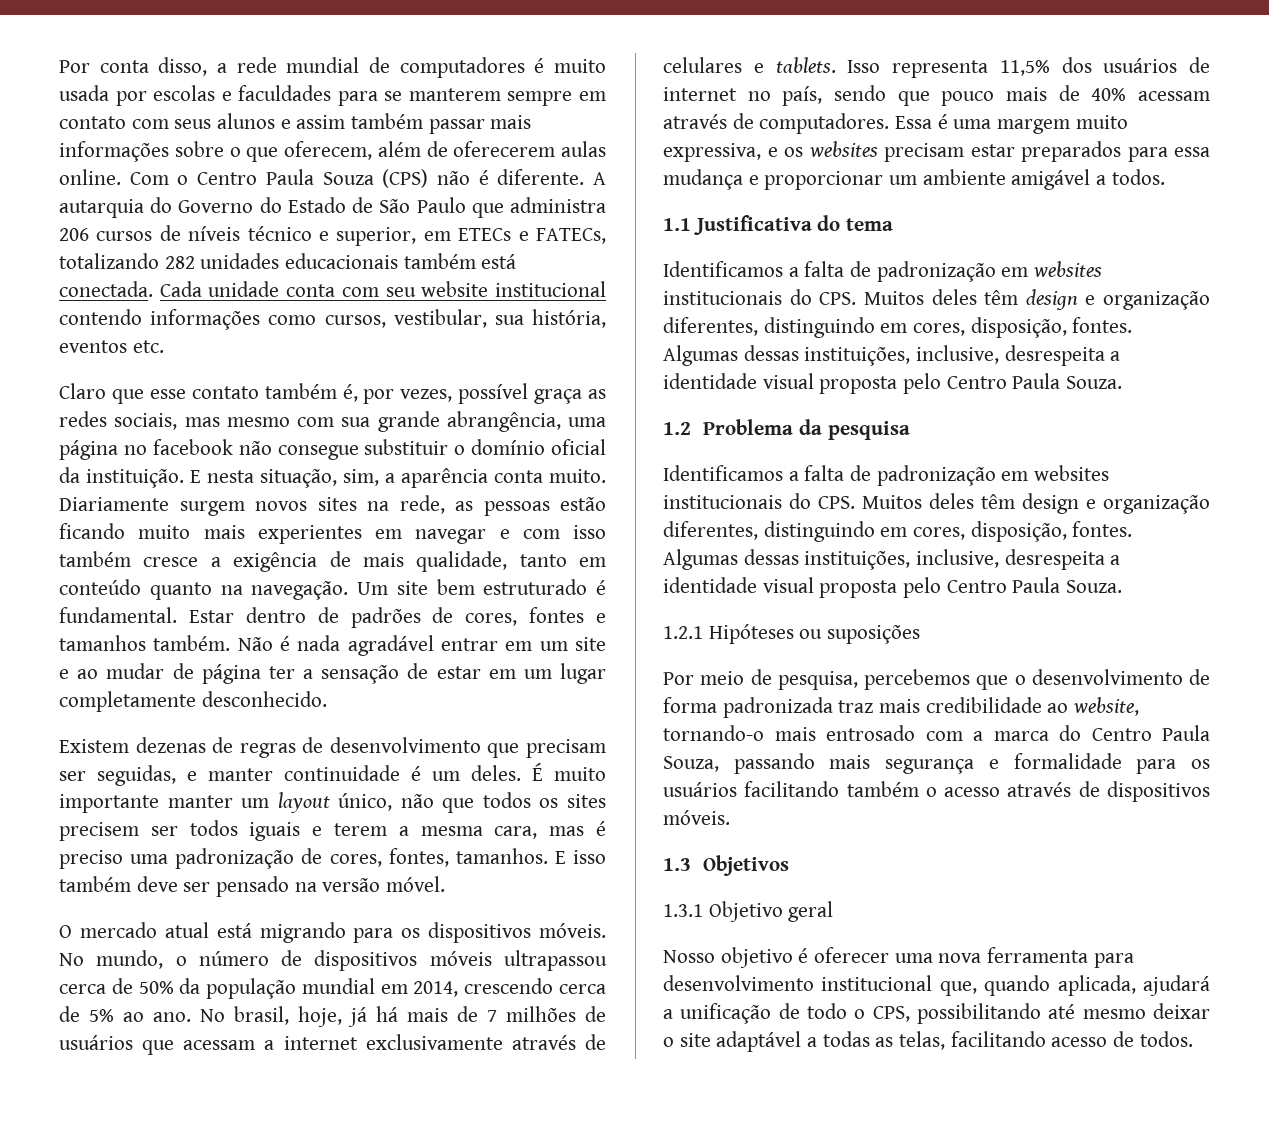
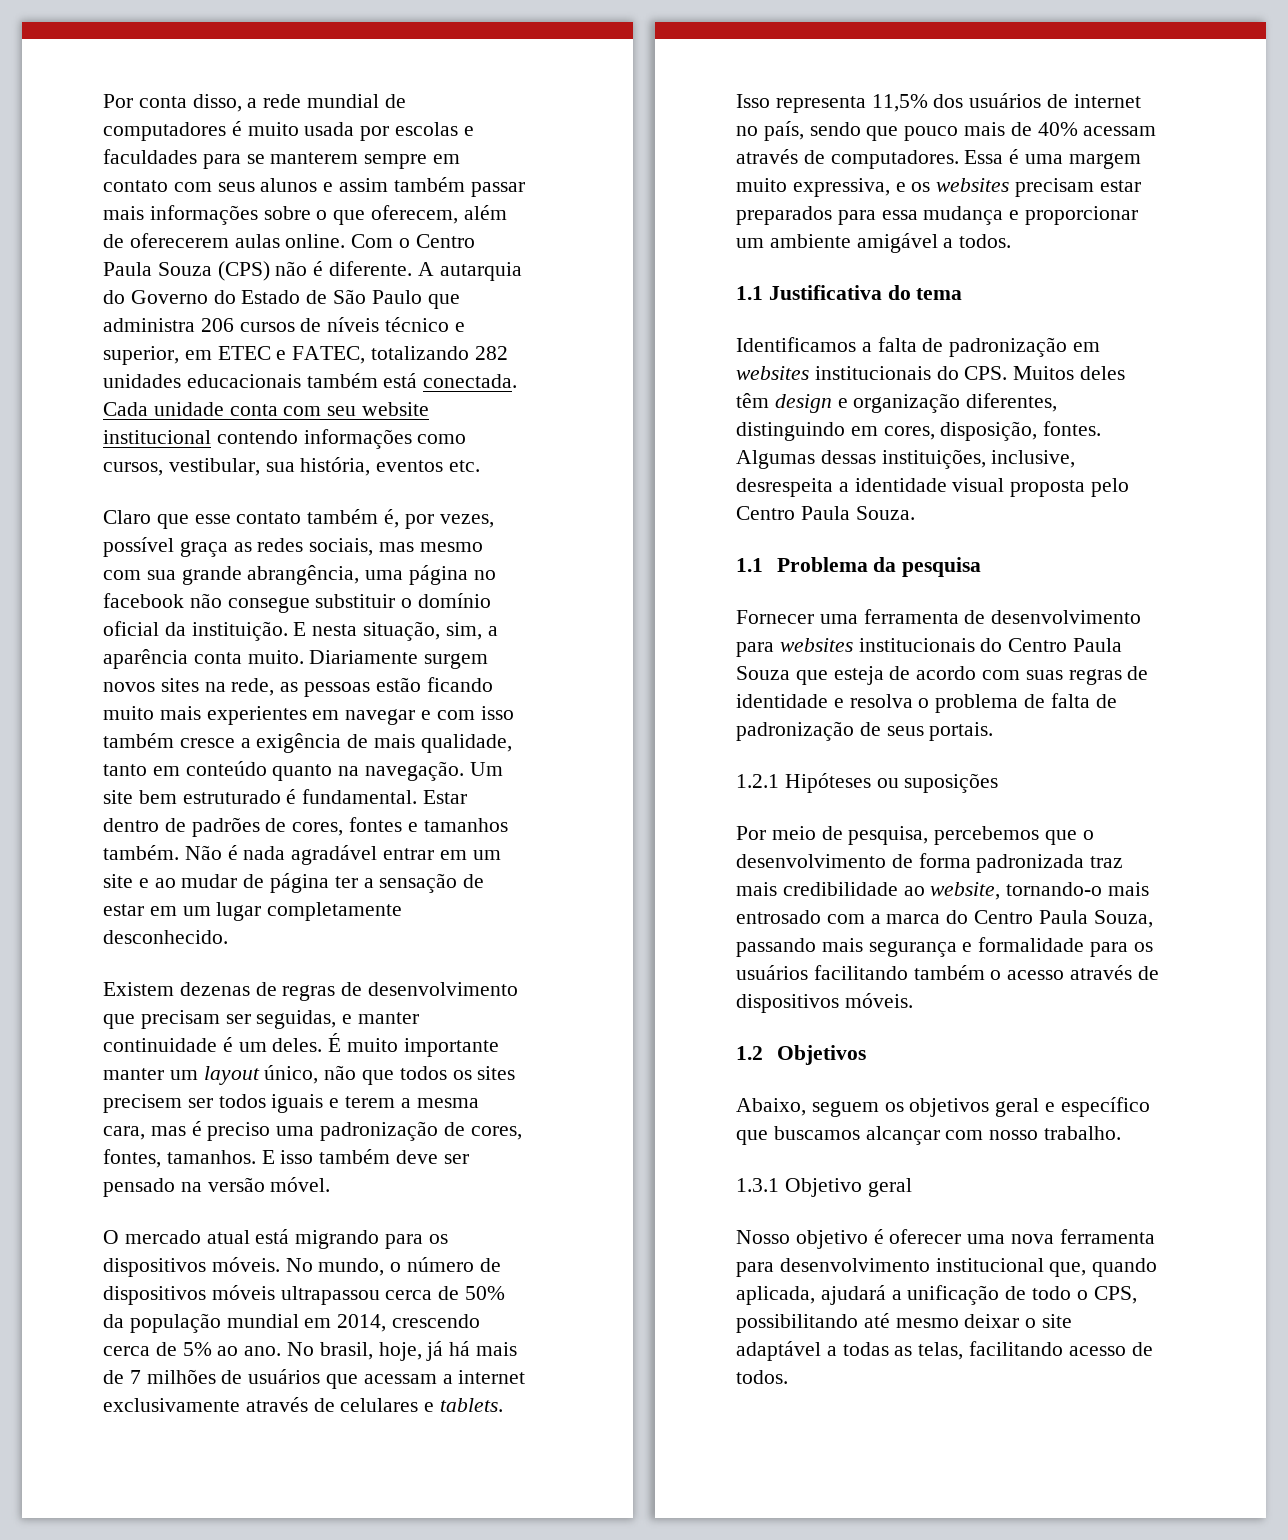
- A autarquia do Governo do Estado de São Paulo que administra 206 cursos de níveis técnico e superior, em ETECs e FATECs, totalizando 282 unidades educacionais também está conectada.
+ A autarquia do Governo do Estado de São Paulo que administra 206 cursos de níveis técnico e superior, em ETEC e FATEC, totalizando 282 unidades educacionais também está conectada.
- 1.2 Problema da pesquisa
- Identificamos a falta de padronização em websites institucionais do CPS. Muitos deles têm design e organização diferentes, distinguindo em cores, disposição, fontes. Algumas dessas instituições, inclusive, desrespeita a identidade visual proposta pelo Centro Paula Souza.
+ 1.1 Problema da pesquisa
+ Fornecer uma ferramenta de desenvolvimento para websites institucionais do Centro Paula Souza que esteja de acordo com suas regras de identidade e resolva o problema de falta de padronização de seus portais.
- 1.3 Objetivos
+ 1.2 Objetivos
+ Abaixo, seguem os objetivos geral e específico que buscamos alcançar com nosso trabalho.

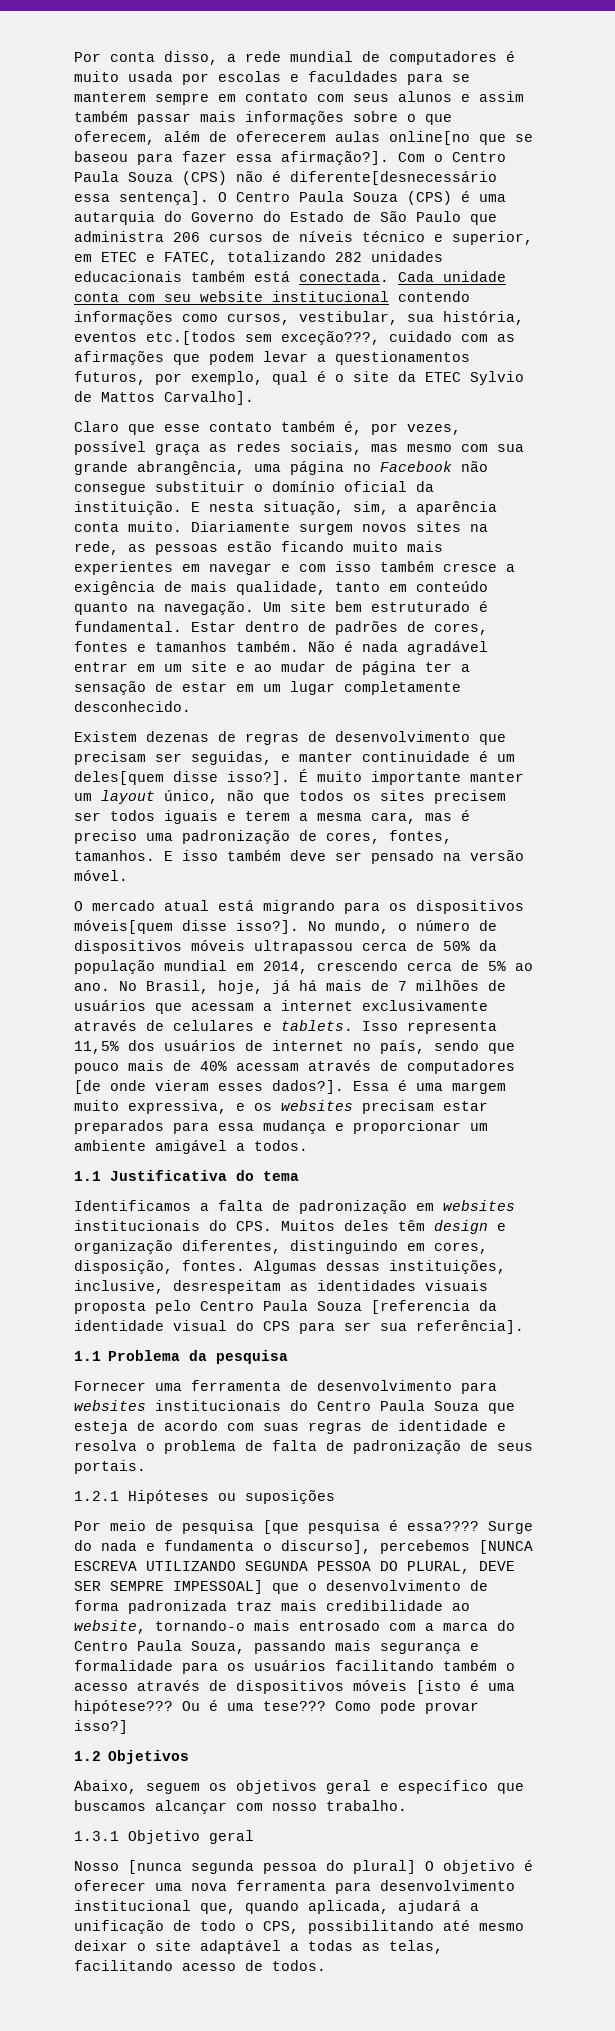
- Por conta disso, a rede mundial de computadores é muito usada por escolas e faculdades para se manterem sempre em contato com seus alunos e assim também passar mais informações sobre o que oferecem, além de oferecerem aulas online.
+ Por conta disso, a rede mundial de computadores é muito usada por escolas e faculdades para se manterem sempre em contato com seus alunos e assim também passar mais informações sobre o que oferecem, além de oferecerem aulas online[no que se baseou para fazer essa afirmação?].
- Com o Centro Paula Souza (CPS) não é diferente. A autarquia do Governo do Estado de São Paulo que administra 206 cursos de níveis técnico e superior, em ETEC e FATEC, totalizando 282 unidades educacionais também está conectada.
+ Com o Centro Paula Souza (CPS) não é diferente[desnecessário essa sentença]. O Centro Paula Souza (CPS) é uma autarquia do Governo do Estado de São Paulo que administra 206 cursos de níveis técnico e superior, em ETEC e FATEC, totalizando 282 unidades educacionais também está conectada.
- Cada unidade conta com seu website institucional contendo informações como cursos, vestibular, sua história, eventos etc.
+ Cada unidade conta com seu website institucional contendo informações como cursos, vestibular, sua história, eventos etc.[todos sem exceção???, cuidado com as afirmações que podem levar a questionamentos futuros, por exemplo, qual é o site da ETEC Sylvio de Mattos Carvalho].
- Claro que esse contato também é, por vezes, possível graça as redes sociais, mas mesmo com sua grande abrangência, uma página no facebook não consegue substituir o domínio oficial da instituição.
+ Claro que esse contato também é, por vezes, possível graça as redes sociais, mas mesmo com sua grande abrangência, uma página no Facebook não consegue substituir o domínio oficial da instituição.
- Existem dezenas de regras de desenvolvimento que precisam ser seguidas, e manter continuidade é um deles.
+ Existem dezenas de regras de desenvolvimento que precisam ser seguidas, e manter continuidade é um deles[quem disse isso?].
- O mercado atual está migrando para os dispositivos móveis.
+ O mercado atual está migrando para os dispositivos móveis[quem disse isso?].
- No brasil, hoje, já há mais de 7 milhões de usuários que acessam a internet exclusivamente através de celulares e tablets.
+ No Brasil, hoje, já há mais de 7 milhões de usuários que acessam a internet exclusivamente através de celulares e tablets.
- Isso representa 11,5% dos usuários de internet no país, sendo que pouco mais de 40% acessam através de computadores.
+ Isso representa 11,5% dos usuários de internet no país, sendo que pouco mais de 40% acessam através de computadores [de onde vieram esses dados?].
- Algumas dessas instituições, inclusive, desrespeita a identidade visual proposta pelo Centro Paula Souza.
+ Algumas dessas instituições, inclusive, desrespeitam as identidades visuais proposta pelo Centro Paula Souza [referencia da identidade visual do CPS para ser sua referência].
- Por meio de pesquisa, percebemos que o desenvolvimento de forma padronizada traz mais credibilidade ao website, tornando-o mais entrosado com a marca do Centro Paula Souza, passando mais segurança e formalidade para os usuários facilitando também o acesso através de dispositivos móveis.
+ Por meio de pesquisa [que pesquisa é essa???? Surge do nada e fundamenta o discurso], percebemos [NUNCA ESCREVA UTILIZANDO SEGUNDA PESSOA DO PLURAL, DEVE SER SEMPRE IMPESSOAL] que o desenvolvimento de forma padronizada traz mais credibilidade ao website, tornando-o mais entrosado com a marca do Centro Paula Souza, passando mais segurança e formalidade para os usuários facilitando também o acesso através de dispositivos móveis [isto é uma hipótese??? Ou é uma tese??? Como pode provar isso?]
- Nosso objetivo é oferecer uma nova ferramenta para desenvolvimento institucional que, quando aplicada, ajudará a unificação de todo o CPS, possibilitando até mesmo deixar o site adaptável a todas as telas, facilitando acesso de todos.
+ Nosso [nunca segunda pessoa do plural] O objetivo é oferecer uma nova ferramenta para desenvolvimento institucional que, quando aplicada, ajudará a unificação de todo o CPS, possibilitando até mesmo deixar o site adaptável a todas as telas, facilitando acesso de todos.

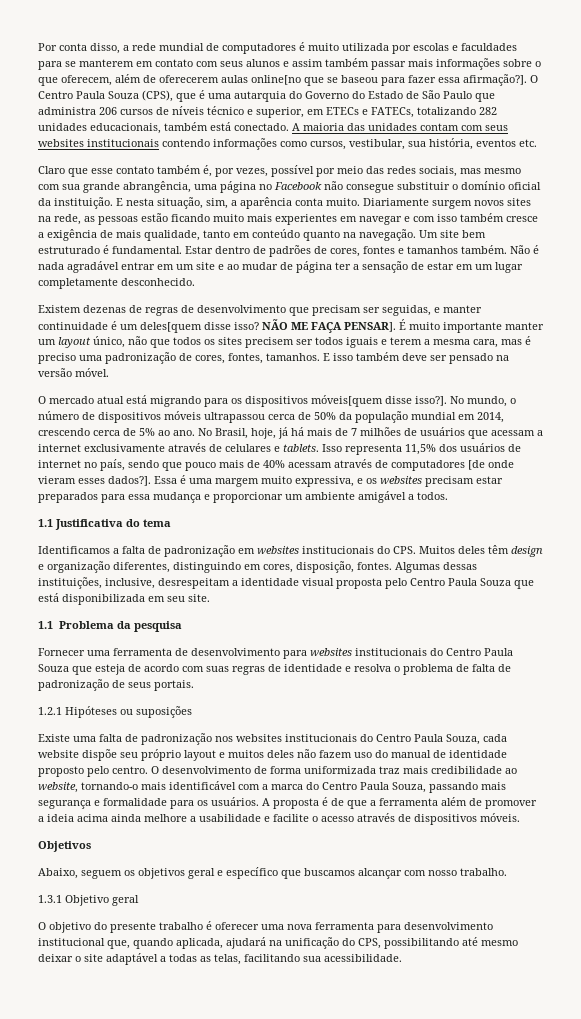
- Por conta disso, a rede mundial de computadores é muito usada por escolas e faculdades para se manterem sempre em contato com seus alunos e assim também passar mais informações sobre o que oferecem, além de oferecerem aulas online[no que se baseou para fazer essa afirmação?].
+ Por conta disso, a rede mundial de computadores é muito utilizada por escolas e faculdades para se manterem em contato com seus alunos e assim também passar mais informações sobre o que oferecem, além de oferecerem aulas online[no que se baseou para fazer essa afirmação?].
- Com o Centro Paula Souza (CPS) não é diferente[desnecessário essa sentença].
- O Centro Paula Souza (CPS) é uma autarquia do Governo do Estado de São Paulo que administra 206 cursos de níveis técnico e superior, em ETEC e FATEC, totalizando 282 unidades educacionais também está conectada. Cada unidade conta com seu website institucional contendo informações como cursos, vestibular, sua história, eventos etc.[todos sem exceção???, cuidado com as afirmações que podem levar a questionamentos futuros, por exemplo, qual é o site da ETEC Sylvio de Mattos Carvalho].
+ O Centro Paula Souza (CPS), que é uma autarquia do Governo do Estado de São Paulo que administra 206 cursos de níveis técnico e superior, em ETECs e FATECs, totalizando 282 unidades educacionais, também está conectado. A maioria das unidades contam com seus websites institucionais contendo informações como cursos, vestibular, sua história, eventos etc.
- Claro que esse contato também é, por vezes, possível graça as redes sociais, mas mesmo com sua grande abrangência, uma página no Facebook não consegue substituir o domínio oficial da instituição.
+ Claro que esse contato também é, por vezes, possível por meio das redes sociais, mas mesmo com sua grande abrangência, uma página no Facebook não consegue substituir o domínio oficial da instituição.
- Existem dezenas de regras de desenvolvimento que precisam ser seguidas, e manter continuidade é um deles[quem disse isso?].
+ Existem dezenas de regras de desenvolvimento que precisam ser seguidas, e manter continuidade é um deles[quem disse isso? NÃO ME FAÇA PENSAR].
- Algumas dessas instituições, inclusive, desrespeitam as identidades visuais proposta pelo Centro Paula Souza [referencia da identidade visual do CPS para ser sua referência].
+ Algumas dessas instituições, inclusive, desrespeitam a identidade visual proposta pelo Centro Paula Souza que está disponibilizada em seu site.
- Por meio de pesquisa [que pesquisa é essa???? Surge do nada e fundamenta o discurso], percebemos [NUNCA ESCREVA UTILIZANDO SEGUNDA PESSOA DO PLURAL, DEVE SER SEMPRE IMPESSOAL] que o desenvolvimento de forma padronizada traz mais credibilidade ao website, tornando-o mais entrosado com a marca do Centro Paula Souza, passando mais segurança e formalidade para os usuários facilitando também o acesso através de dispositivos móveis [isto é uma hipótese??? Ou é uma tese??? Como pode provar isso?]
- 1.2 Objetivos
+ Existe uma falta de padronização nos websites institucionais do Centro Paula Souza, cada website dispõe seu próprio layout e muitos deles não fazem uso do manual de identidade proposto pelo centro. O desenvolvimento de forma uniformizada traz mais credibilidade ao website, tornando-o mais identificável com a marca do Centro Paula Souza, passando mais segurança e formalidade para os usuários. A proposta é de que a ferramenta além de promover a ideia acima ainda melhore a usabilidade e facilite o acesso através de dispositivos móveis.
+ Objetivos
- Nosso [nunca segunda pessoa do plural] O objetivo é oferecer uma nova ferramenta para desenvolvimento institucional que, quando aplicada, ajudará a unificação de todo o CPS, possibilitando até mesmo deixar o site adaptável a todas as telas, facilitando acesso de todos.
+ O objetivo do presente trabalho é oferecer uma nova ferramenta para desenvolvimento institucional que, quando aplicada, ajudará na unificação do CPS, possibilitando até mesmo deixar o site adaptável a todas as telas, facilitando sua acessibilidade.

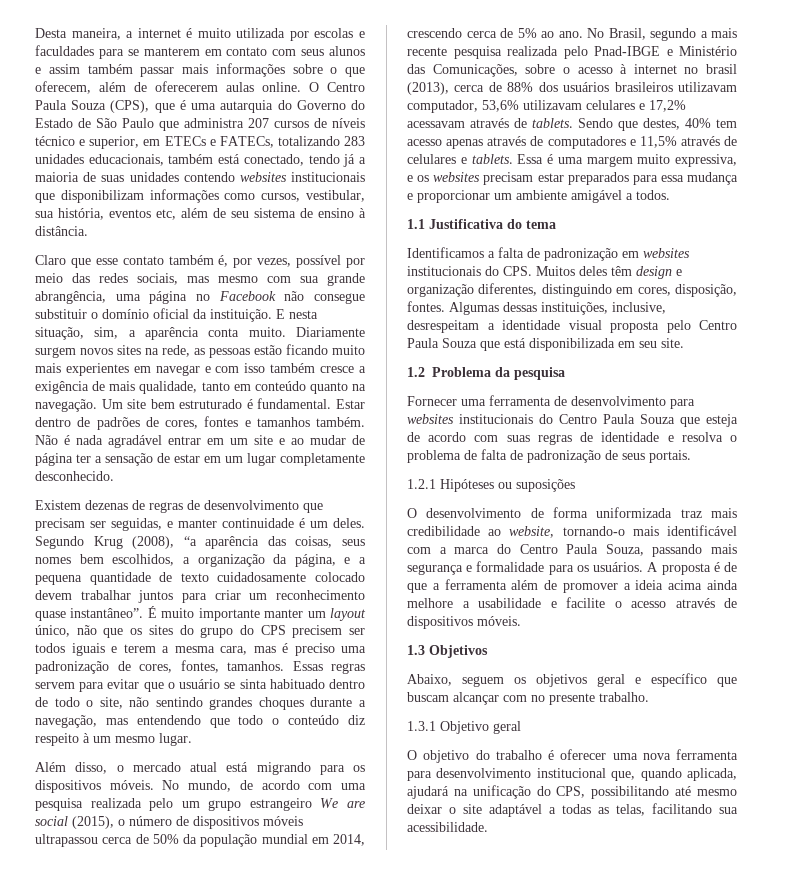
- Por conta disso, a rede mundial de computadores é muito utilizada por escolas e faculdades para se manterem em contato com seus alunos e assim também passar mais informações sobre o que oferecem, além de oferecerem aulas online[no que se baseou para fazer essa afirmação?].
+ Desta maneira, a internet é muito utilizada por escolas e faculdades para se manterem em contato com seus alunos e assim também passar mais informações sobre o que oferecem, além de oferecerem aulas online.
- O Centro Paula Souza (CPS), que é uma autarquia do Governo do Estado de São Paulo que administra 206 cursos de níveis técnico e superior, em ETECs e FATECs, totalizando 282 unidades educacionais, também está conectado. A maioria das unidades contam com seus websites institucionais contendo informações como cursos, vestibular, sua história, eventos etc.
+ O Centro Paula Souza (CPS), que é uma autarquia do Governo do Estado de São Paulo que administra 207 cursos de níveis técnico e superior, em ETECs e FATECs, totalizando 283 unidades educacionais, também está conectado, tendo já a maioria de suas unidades contendo websites institucionais que disponibilizam informações como cursos, vestibular, sua história, eventos etc, além de seu sistema de ensino à distância.
- Existem dezenas de regras de desenvolvimento que precisam ser seguidas, e manter continuidade é um deles[quem disse isso? NÃO ME FAÇA PENSAR].
+ Existem dezenas de regras de desenvolvimento que precisam ser seguidas, e manter continuidade é um deles. Segundo Krug (2008), “a aparência das coisas, seus nomes bem escolhidos, a organização da página, e a pequena quantidade de texto cuidadosamente colocado devem trabalhar juntos para criar um reconhecimento quase instantâneo”.
- É muito importante manter um layout único, não que todos os sites precisem ser todos iguais e terem a mesma cara, mas é preciso uma padronização de cores, fontes, tamanhos.
+ É muito importante manter um layout único, não que os sites do grupo do CPS precisem ser todos iguais e terem a mesma cara, mas é preciso uma padronização de cores, fontes, tamanhos.
- E isso também deve ser pensado na versão móvel.
- O mercado atual está migrando para os dispositivos móveis[quem disse isso?]. No mundo, o número de dispositivos móveis ultrapassou cerca de 50% da população mundial em 2014, crescendo cerca de 5% ao ano.
+ Essas regras servem para evitar que o usuário se sinta habituado dentro de todo o site, não sentindo grandes choques durante a navegação, mas entendendo que todo o conteúdo diz respeito à um mesmo lugar.
+ Além disso, o mercado atual está migrando para os dispositivos móveis. No mundo, de acordo com uma pesquisa realizada pelo um grupo estrangeiro We are social (2015), o número de dispositivos móveis ultrapassou cerca de 50% da população mundial em 2014, crescendo cerca de 5% ao ano.
- No Brasil, hoje, já há mais de 7 milhões de usuários que acessam a internet exclusivamente através de celulares e tablets.
+ No Brasil, segundo a mais recente pesquisa realizada pelo Pnad-IBGE e Ministério das Comunicações, sobre o acesso à internet no brasil (2013), cerca de 88% dos usuários brasileiros utilizavam computador, 53,6% utilizavam celulares e 17,2% acessavam através de tablets. Sendo que destes, 40% tem acesso apenas através de computadores e 11,5% através de celulares e tablets.
- Isso representa 11,5% dos usuários de internet no país, sendo que pouco mais de 40% acessam através de computadores [de onde vieram esses dados?].
- 1.1 Problema da pesquisa
+ 1.2 Problema da pesquisa
- Existe uma falta de padronização nos websites institucionais do Centro Paula Souza, cada website dispõe seu próprio layout e muitos deles não fazem uso do manual de identidade proposto pelo centro.
- Objetivos
+ 1.3 Objetivos
- Abaixo, seguem os objetivos geral e específico que buscamos alcançar com nosso trabalho.
+ Abaixo, seguem os objetivos geral e específico que buscam alcançar com no presente trabalho.
- O objetivo do presente trabalho é oferecer uma nova ferramenta para desenvolvimento institucional que, quando aplicada, ajudará na unificação do CPS, possibilitando até mesmo deixar o site adaptável a todas as telas, facilitando sua acessibilidade.
+ O objetivo do trabalho é oferecer uma nova ferramenta para desenvolvimento institucional que, quando aplicada, ajudará na unificação do CPS, possibilitando até mesmo deixar o site adaptável a todas as telas, facilitando sua acessibilidade.

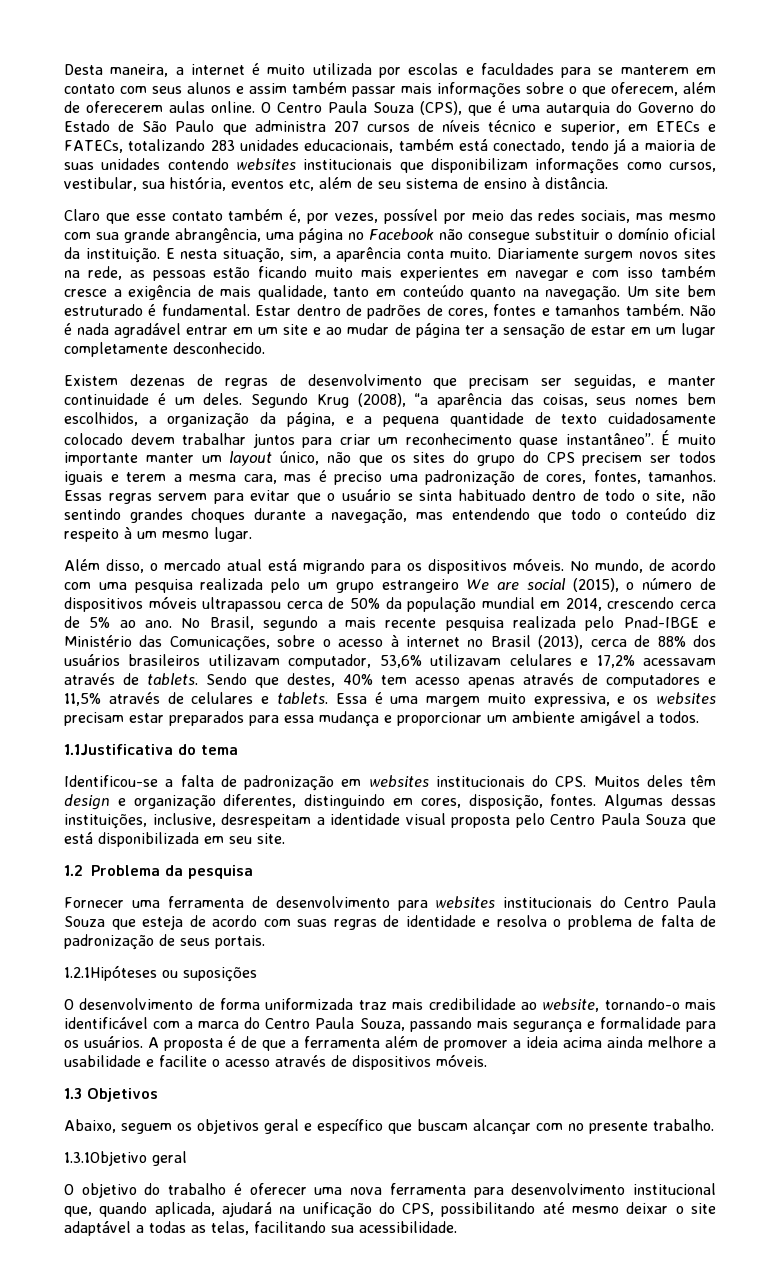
- No Brasil, segundo a mais recente pesquisa realizada pelo Pnad-IBGE e Ministério das Comunicações, sobre o acesso à internet no brasil (2013), cerca de 88% dos usuários brasileiros utilizavam computador, 53,6% utilizavam celulares e 17,2% acessavam através de tablets.
+ No Brasil, segundo a mais recente pesquisa realizada pelo Pnad-IBGE e Ministério das Comunicações, sobre o acesso à internet no Brasil (2013), cerca de 88% dos usuários brasileiros utilizavam computador, 53,6% utilizavam celulares e 17,2% acessavam através de tablets.
- 1.1 Justificativa do tema
+ 1.1Justificativa do tema
- Identificamos a falta de padronização em websites institucionais do CPS. Muitos deles têm design e organização diferentes, distinguindo em cores, disposição, fontes.
+ Identificou-se a falta de padronização em websites institucionais do CPS. Muitos deles têm design e organização diferentes, distinguindo em cores, disposição, fontes.
- 1.2.1 Hipóteses ou suposições
+ 1.2.1Hipóteses ou suposições
- 1.3.1 Objetivo geral
+ 1.3.1Objetivo geral

